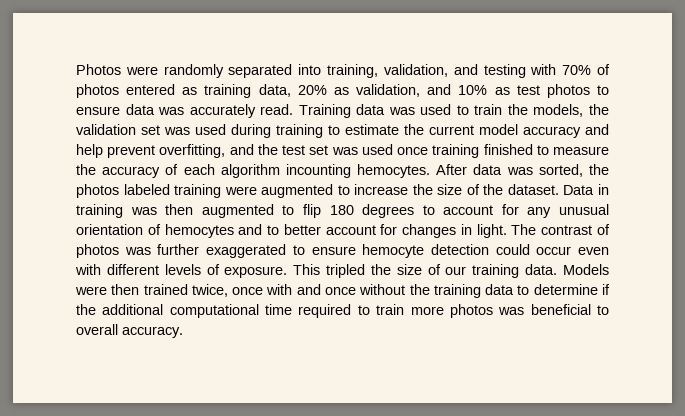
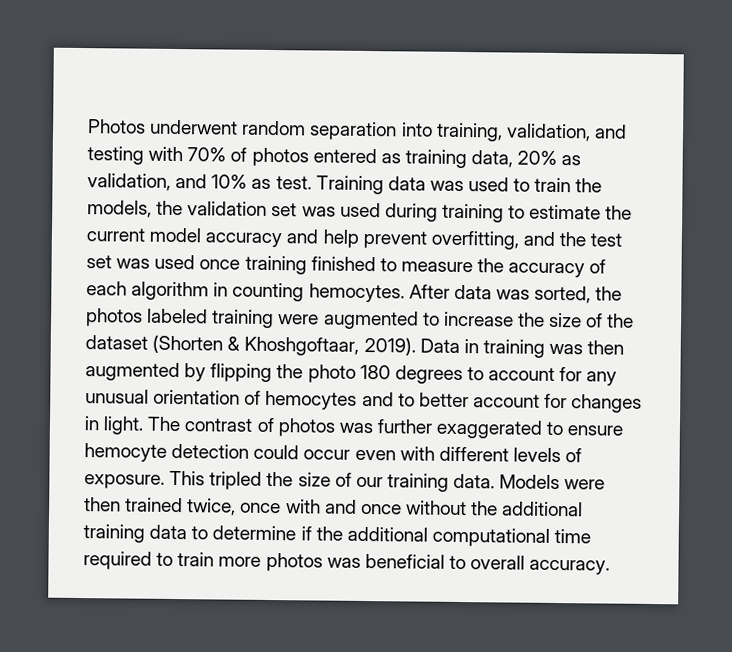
- Photos were randomly separated into training, validation, and testing with 70% of photos entered as training data, 20% as validation, and 10% as test photos to ensure data was accurately read.
+ Photos underwent random separation into training, validation, and testing with 70% of photos entered as training data, 20% as validation, and 10% as test.
- Training data was used to train the models, the validation set was used during training to estimate the current model accuracy and help prevent overfitting, and the test set was used once training finished to measure the accuracy of each algorithm incounting hemocytes.
+ Training data was used to train the models, the validation set was used during training to estimate the current model accuracy and help prevent overfitting, and the test set was used once training finished to measure the accuracy of each algorithm in counting hemocytes.
- After data was sorted, the photos labeled training were augmented to increase the size of the dataset.
+ After data was sorted, the photos labeled training were augmented to increase the size of the dataset (Shorten & Khoshgoftaar, 2019).
- Data in training was then augmented to flip 180 degrees to account for any unusual orientation of hemocytes and to better account for changes in light.
+ Data in training was then augmented by flipping the photo 180 degrees to account for any unusual orientation of hemocytes and to better account for changes in light.
- Models were then trained twice, once with and once without the training data to determine if the additional computational time required to train more photos was beneficial to overall accuracy.
+ Models were then trained twice, once with and once without the additional training data to determine if the additional computational time required to train more photos was beneficial to overall accuracy.

